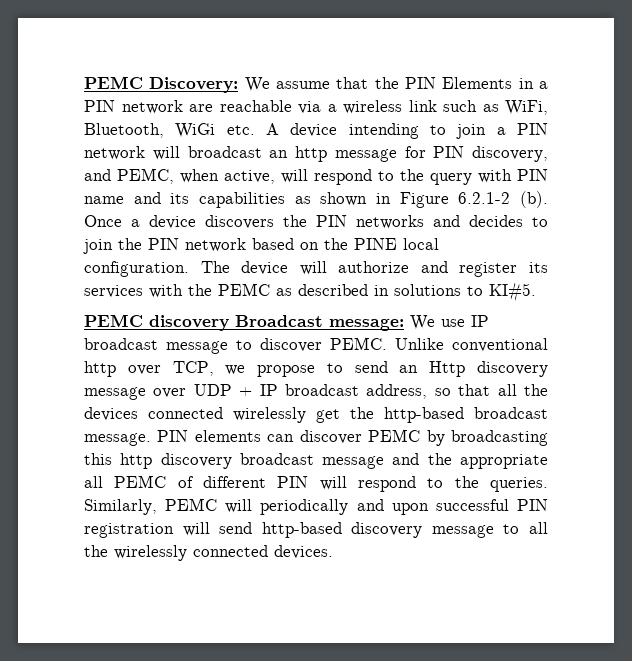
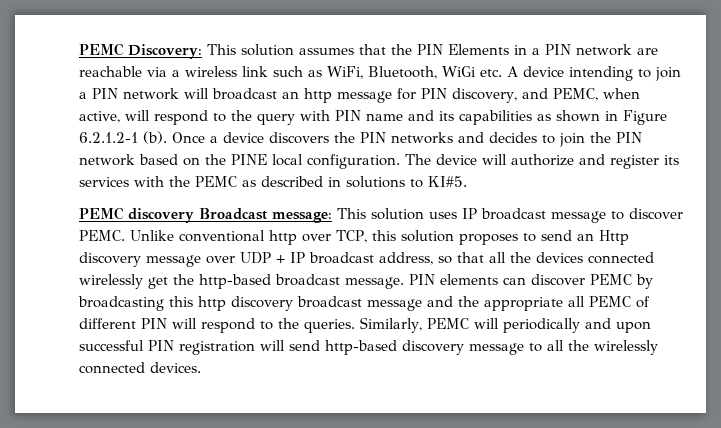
- PEMC Discovery: We assume that the PIN Elements in a PIN network are reachable via a wireless link such as WiFi, Bluetooth, WiGi etc. A device intending to join a PIN network will broadcast an http message for PIN discovery, and PEMC, when active, will respond to the query with PIN name and its capabilities as shown in Figure 6.2.1-2 (b).
+ PEMC Discovery: This solution assumes that the PIN Elements in a PIN network are reachable via a wireless link such as WiFi, Bluetooth, WiGi etc. A device intending to join a PIN network will broadcast an http message for PIN discovery, and PEMC, when active, will respond to the query with PIN name and its capabilities as shown in Figure 6.2.1.2-1 (b).
- PEMC discovery Broadcast message: We use IP broadcast message to discover PEMC.
+ PEMC discovery Broadcast message: This solution uses IP broadcast message to discover PEMC.
- Unlike conventional http over TCP, we propose to send an Http discovery message over UDP + IP broadcast address, so that all the devices connected wirelessly get the http-based broadcast message.
+ Unlike conventional http over TCP, this solution proposes to send an Http discovery message over UDP + IP broadcast address, so that all the devices connected wirelessly get the http-based broadcast message.

